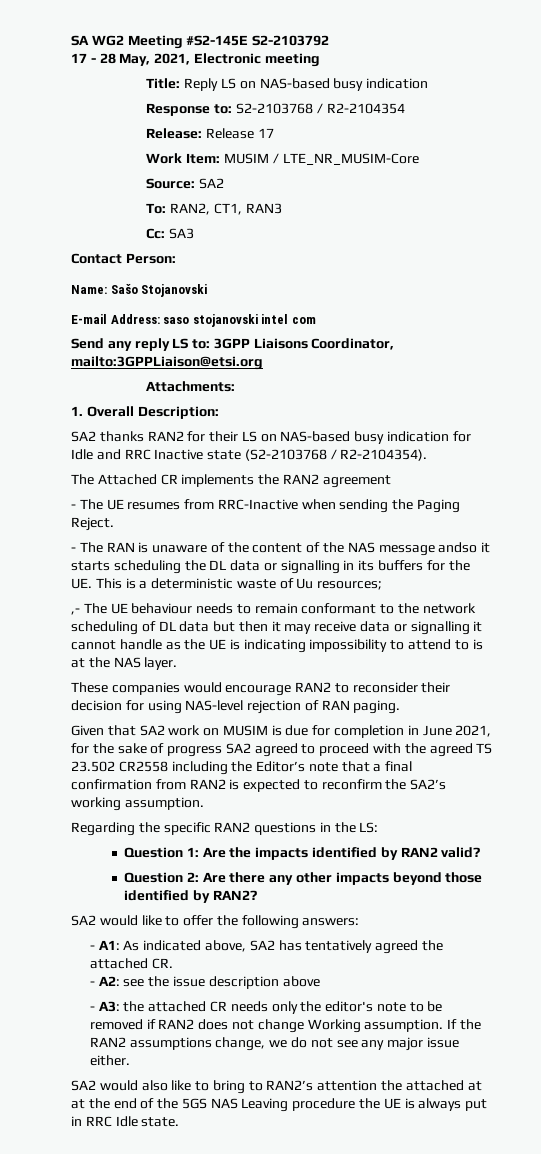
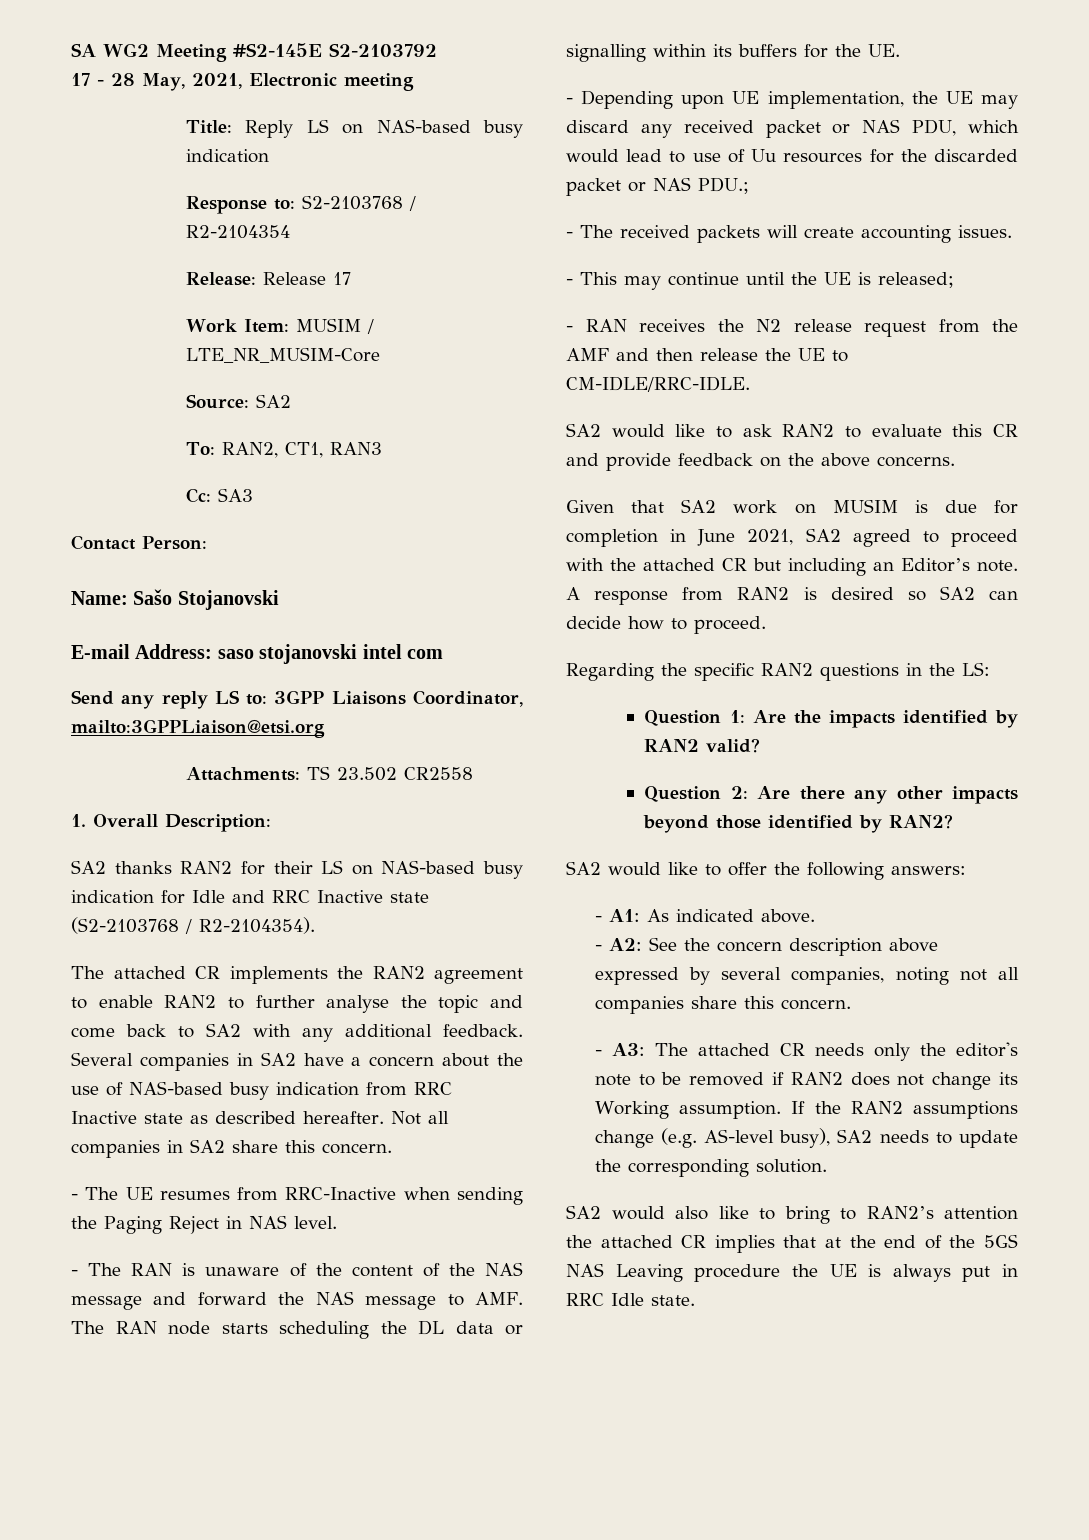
- Attachments:
+ Attachments: TS 23.502 CR2558
- The Attached CR implements the RAN2 agreement
+ The attached CR implements the RAN2 agreement to enable RAN2 to further analyse the topic and come back to SA2 with any additional feedback. Several companies in SA2 have a concern about the use of NAS-based busy indication from RRC Inactive state as described hereafter. Not all companies in SA2 share this concern.
- - The UE resumes from RRC-Inactive when sending the Paging Reject.
+ - The UE resumes from RRC-Inactive when sending the Paging Reject in NAS level.
- - The RAN is unaware of the content of the NAS message andso it starts scheduling the DL data or signalling in its buffers for the UE. This is a deterministic waste of Uu resources;
- ,- The UE behaviour needs to remain conformant to the network scheduling of DL data but then it may receive data or signalling it cannot handle as the UE is indicating impossibility to attend to is at the NAS layer.
- These companies would encourage RAN2 to reconsider their decision for using NAS-level rejection of RAN paging.
+ - The RAN is unaware of the content of the NAS message and forward the NAS message to AMF. The RAN node starts scheduling the DL data or signalling within its buffers for the UE.
+ - Depending upon UE implementation, the UE may discard any received packet or NAS PDU, which would lead to use of Uu resources for the discarded packet or NAS PDU.;
+ - The received packets will create accounting issues.
+ - This may continue until the UE is released;
+ - RAN receives the N2 release request from the AMF and then release the UE to CM-IDLE/RRC-IDLE.
+ SA2 would like to ask RAN2 to evaluate this CR and provide feedback on the above concerns.
- Given that SA2 work on MUSIM is due for completion in June 2021, for the sake of progress SA2 agreed to proceed with the agreed TS 23.502 CR2558 including the Editor’s note that a final confirmation from RAN2 is expected to reconfirm the SA2’s working assumption.
+ Given that SA2 work on MUSIM is due for completion in June 2021, SA2 agreed to proceed with the attached CR but including an Editor’s note. A response from RAN2 is desired so SA2 can decide how to proceed.
- - A1: As indicated above, SA2 has tentatively agreed the attached CR.
+ - A1: As indicated above.
- - A2: see the issue description above
+ - A2: See the concern description above expressed by several companies, noting not all companies share this concern.
- - A3: the attached CR needs only the editor's note to be removed if RAN2 does not change Working assumption.
+ - A3: The attached CR needs only the editor's note to be removed if RAN2 does not change its Working assumption.
- If the RAN2 assumptions change, we do not see any major issue either.
+ If the RAN2 assumptions change (e.g. AS-level busy), SA2 needs to update the corresponding solution.
- SA2 would also like to bring to RAN2’s attention the attached at at the end of the 5GS NAS Leaving procedure the UE is always put in RRC Idle state.
+ SA2 would also like to bring to RAN2’s attention the attached CR implies that at the end of the 5GS NAS Leaving procedure the UE is always put in RRC Idle state.

